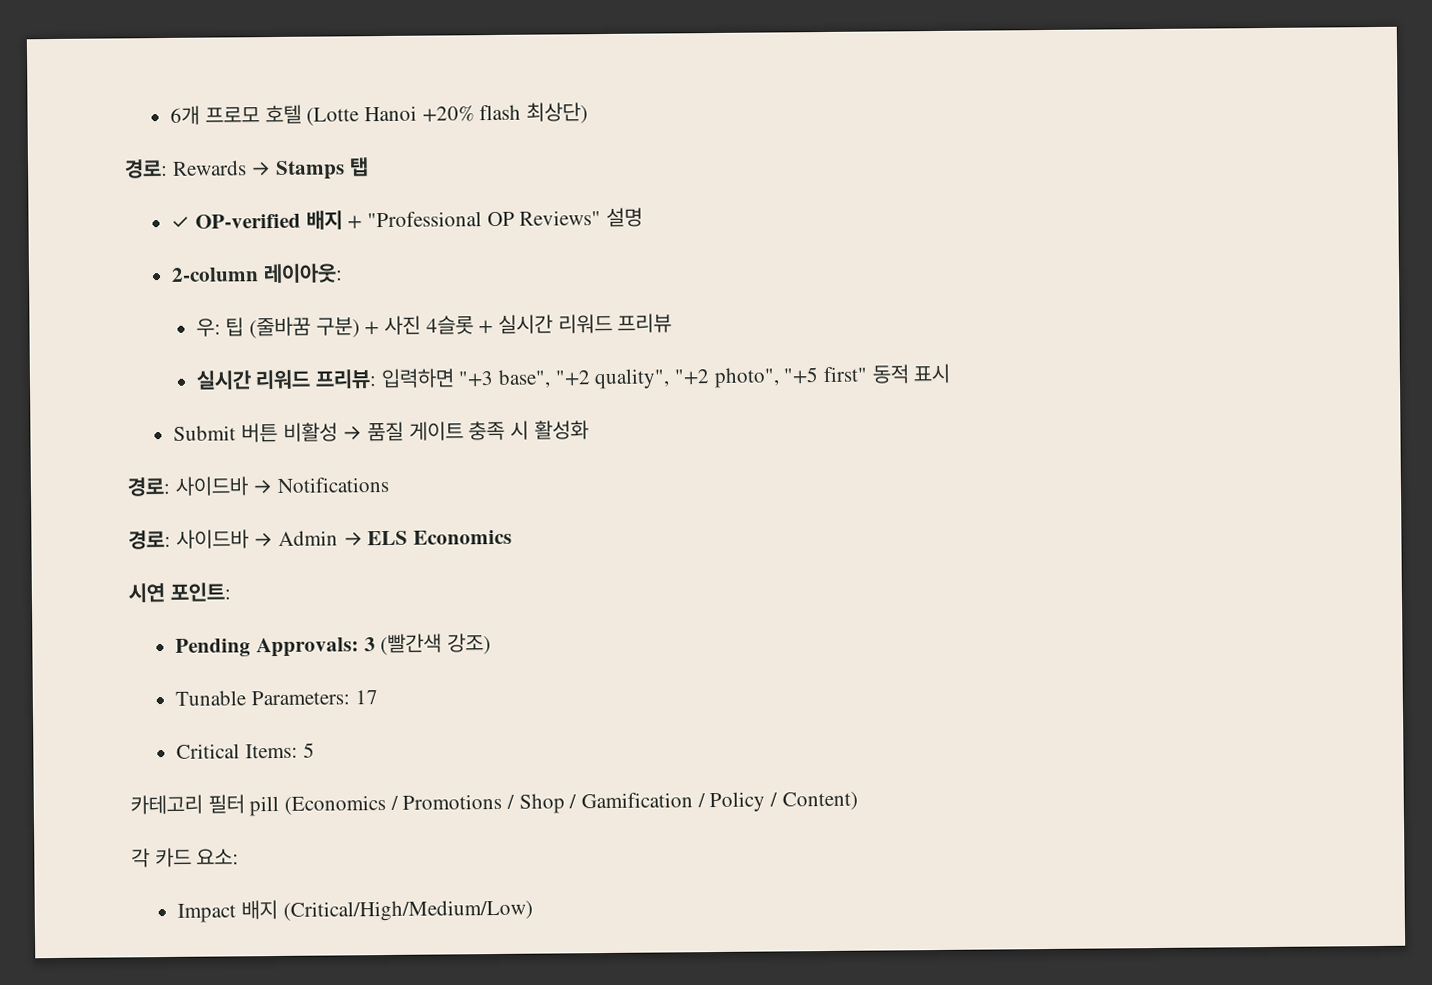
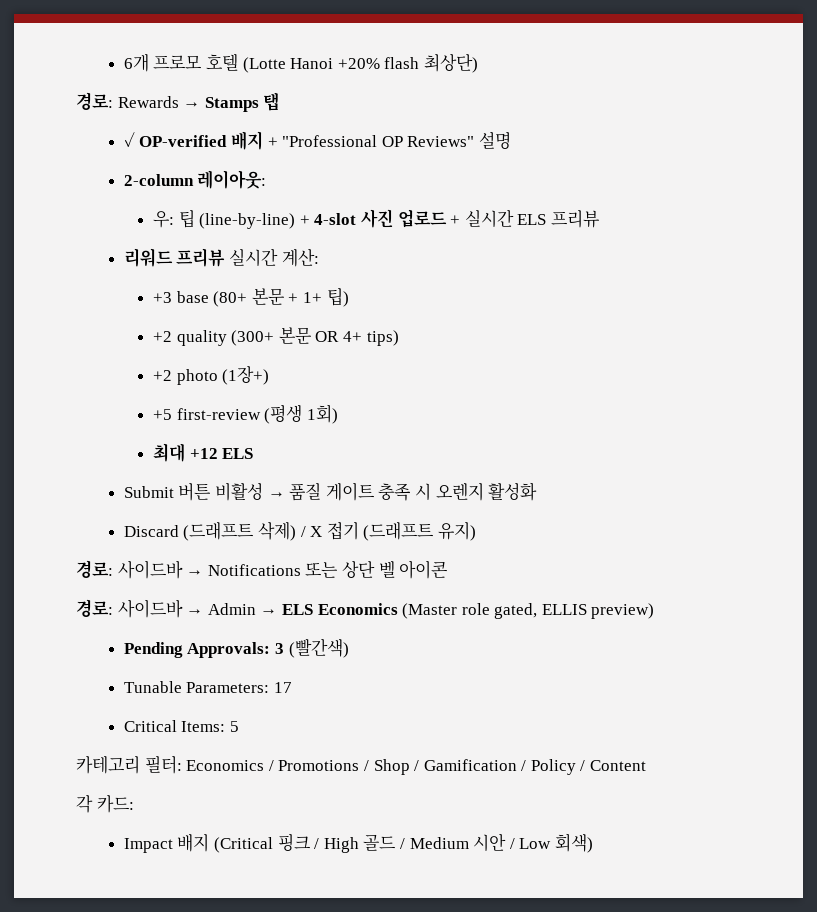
- 우: 팁 (줄바꿈 구분) + 사진 4슬롯 + 실시간 리워드 프리뷰
- 실시간 리워드 프리뷰: 입력하면 "+3 base", "+2 quality", "+2 photo", "+5 first" 동적 표시
+ 우: 팁 (line-by-line) + 4-slot 사진 업로드 + 실시간 ELS 프리뷰
+ 리워드 프리뷰 실시간 계산:
+ +3 base (80+ 본문 + 1+ 팁)
+ +2 quality (300+ 본문 OR 4+ tips)
+ +2 photo (1장+)
+ +5 first-review (평생 1회)
+ 최대 +12 ELS
- Submit 버튼 비활성 → 품질 게이트 충족 시 활성화
+ Submit 버튼 비활성 → 품질 게이트 충족 시 오렌지 활성화
+ Discard (드래프트 삭제) / X 접기 (드래프트 유지)
- 경로: 사이드바 → Notifications
+ 경로: 사이드바 → Notifications 또는 상단 벨 아이콘
- 경로: 사이드바 → Admin → ELS Economics
- 시연 포인트:
+ 경로: 사이드바 → Admin → ELS Economics (Master role gated, ELLIS preview)
- Pending Approvals: 3 (빨간색 강조)
+ Pending Approvals: 3 (빨간색)
- 카테고리 필터 pill (Economics / Promotions / Shop / Gamification / Policy / Content)
+ 카테고리 필터: Economics / Promotions / Shop / Gamification / Policy / Content
- 각 카드 요소:
+ 각 카드:
- Impact 배지 (Critical/High/Medium/Low)
+ Impact 배지 (Critical 핑크 / High 골드 / Medium 시안 / Low 회색)

